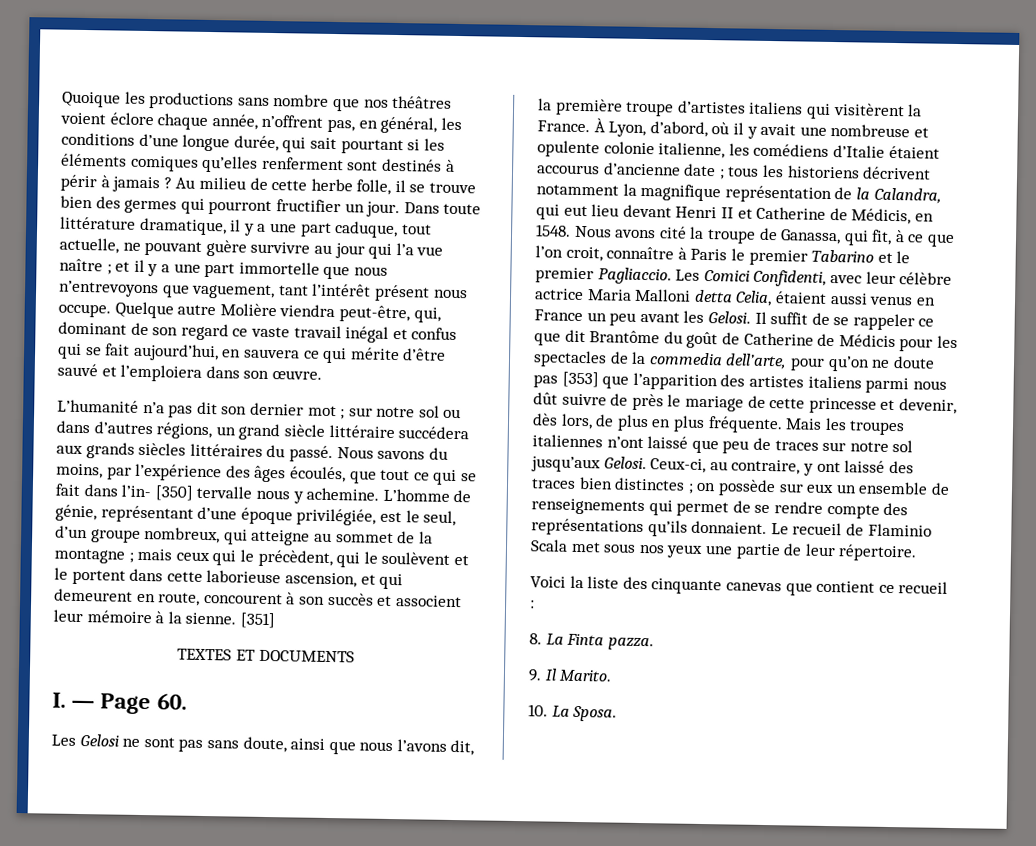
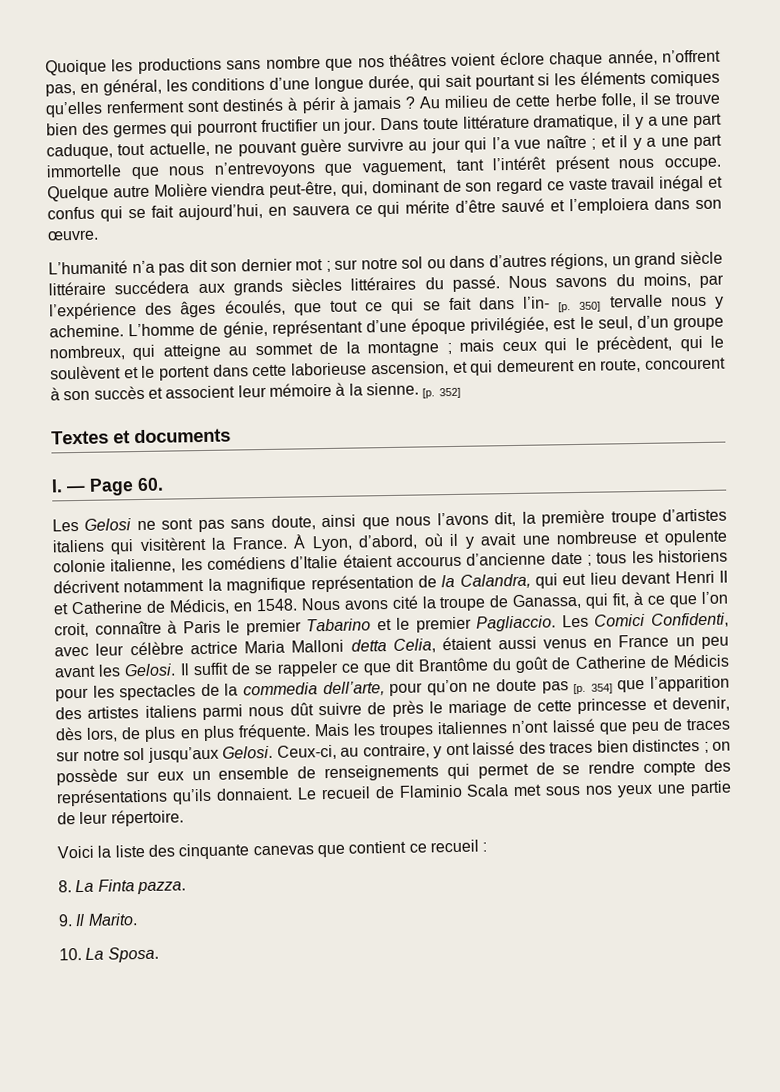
- Nous savons du moins, par l’expérience des âges écoulés, que tout ce qui se fait dans l’in- [350] tervalle nous y achemine.
+ Nous savons du moins, par l’expérience des âges écoulés, que tout ce qui se fait dans l’in- [p. 350] tervalle nous y achemine.
- [351]
- TEXTES ET DOCUMENTS
+ [p. 352]
+ Textes et documents
- Il suffit de se rappeler ce que dit Brantôme du goût de Catherine de Médicis pour les spectacles de la commedia dell’arte, pour qu’on ne doute pas [353] que l’apparition des artistes italiens parmi nous dût suivre de près le mariage de cette princesse et devenir, dès lors, de plus en plus fréquente.
+ Il suffit de se rappeler ce que dit Brantôme du goût de Catherine de Médicis pour les spectacles de la commedia dell’arte, pour qu’on ne doute pas [p. 354] que l’apparition des artistes italiens parmi nous dût suivre de près le mariage de cette princesse et devenir, dès lors, de plus en plus fréquente.

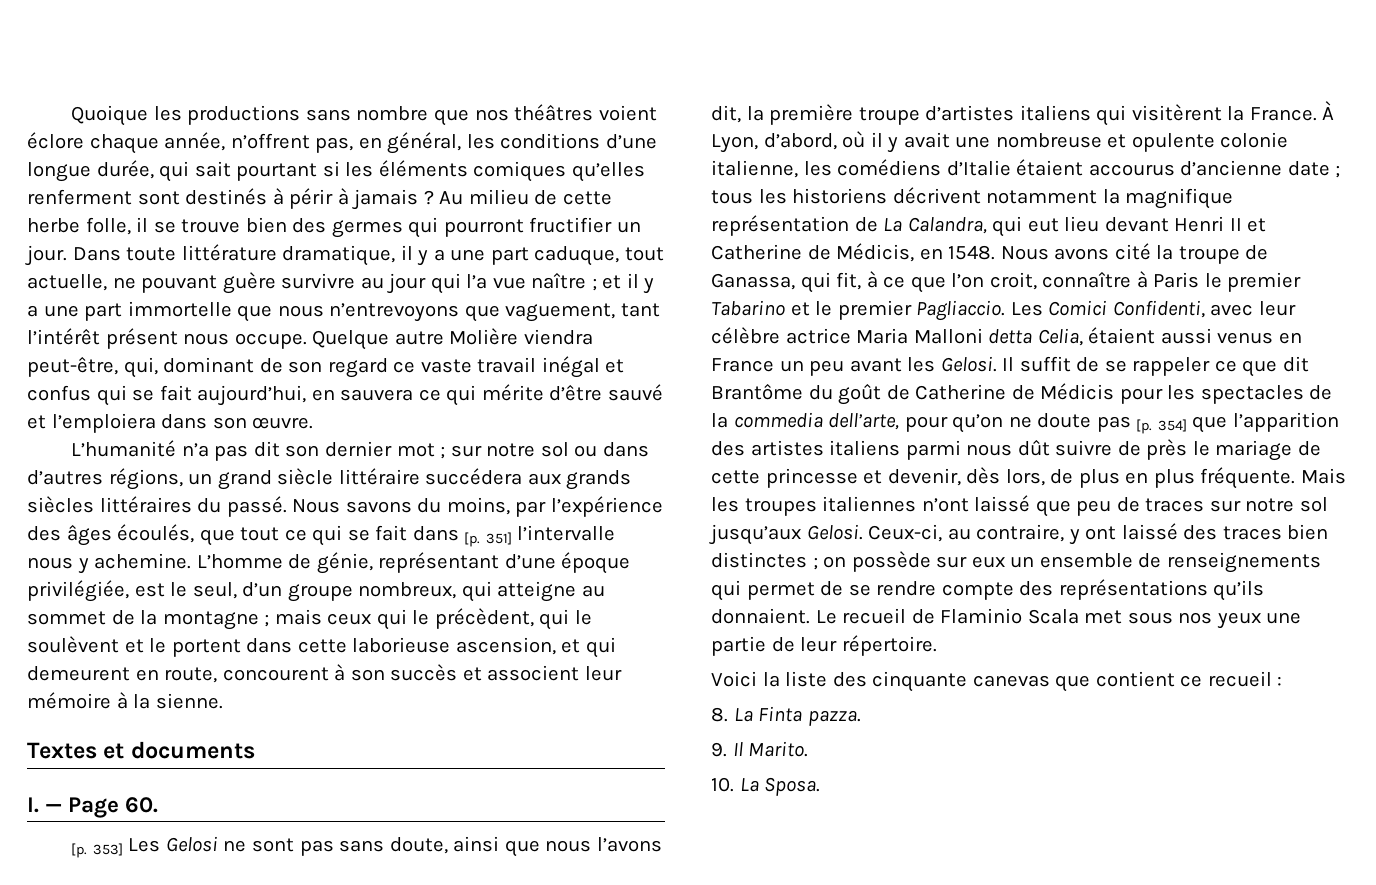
- Nous savons du moins, par l’expérience des âges écoulés, que tout ce qui se fait dans l’in- [p. 350] tervalle nous y achemine.
+ Nous savons du moins, par l’expérience des âges écoulés, que tout ce qui se fait dans [p. 351] l’intervalle nous y achemine.
- [p. 352]
- Les Gelosi ne sont pas sans doute, ainsi que nous l’avons dit, la première troupe d’artistes italiens qui visitèrent la France.
+ [p. 353] Les Gelosi ne sont pas sans doute, ainsi que nous l’avons dit, la première troupe d’artistes italiens qui visitèrent la France.
- À Lyon, d’abord, où il y avait une nombreuse et opulente colonie italienne, les comédiens d’Italie étaient accourus d’ancienne date ; tous les historiens décrivent notamment la magnifique représentation de la Calandra, qui eut lieu devant Henri II et Catherine de Médicis, en 1548.
+ À Lyon, d’abord, où il y avait une nombreuse et opulente colonie italienne, les comédiens d’Italie étaient accourus d’ancienne date ; tous les historiens décrivent notamment la magnifique représentation de La Calandra, qui eut lieu devant Henri II et Catherine de Médicis, en 1548.

